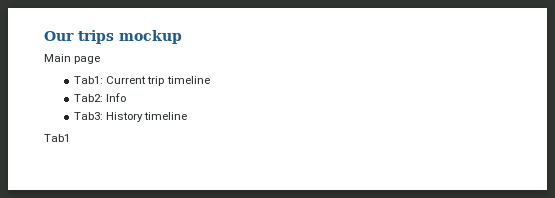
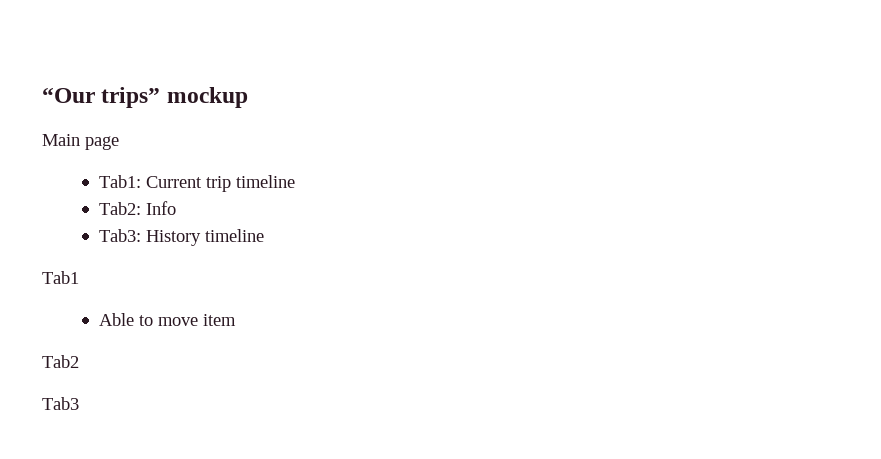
- Our trips mockup
+ “Our trips” mockup
+ Able to move item
+ Tab2
+ Tab3

